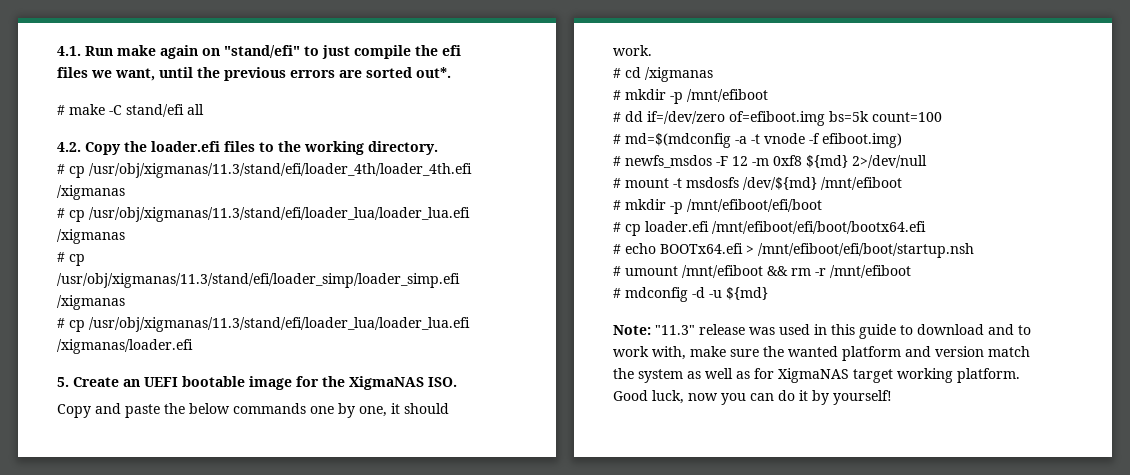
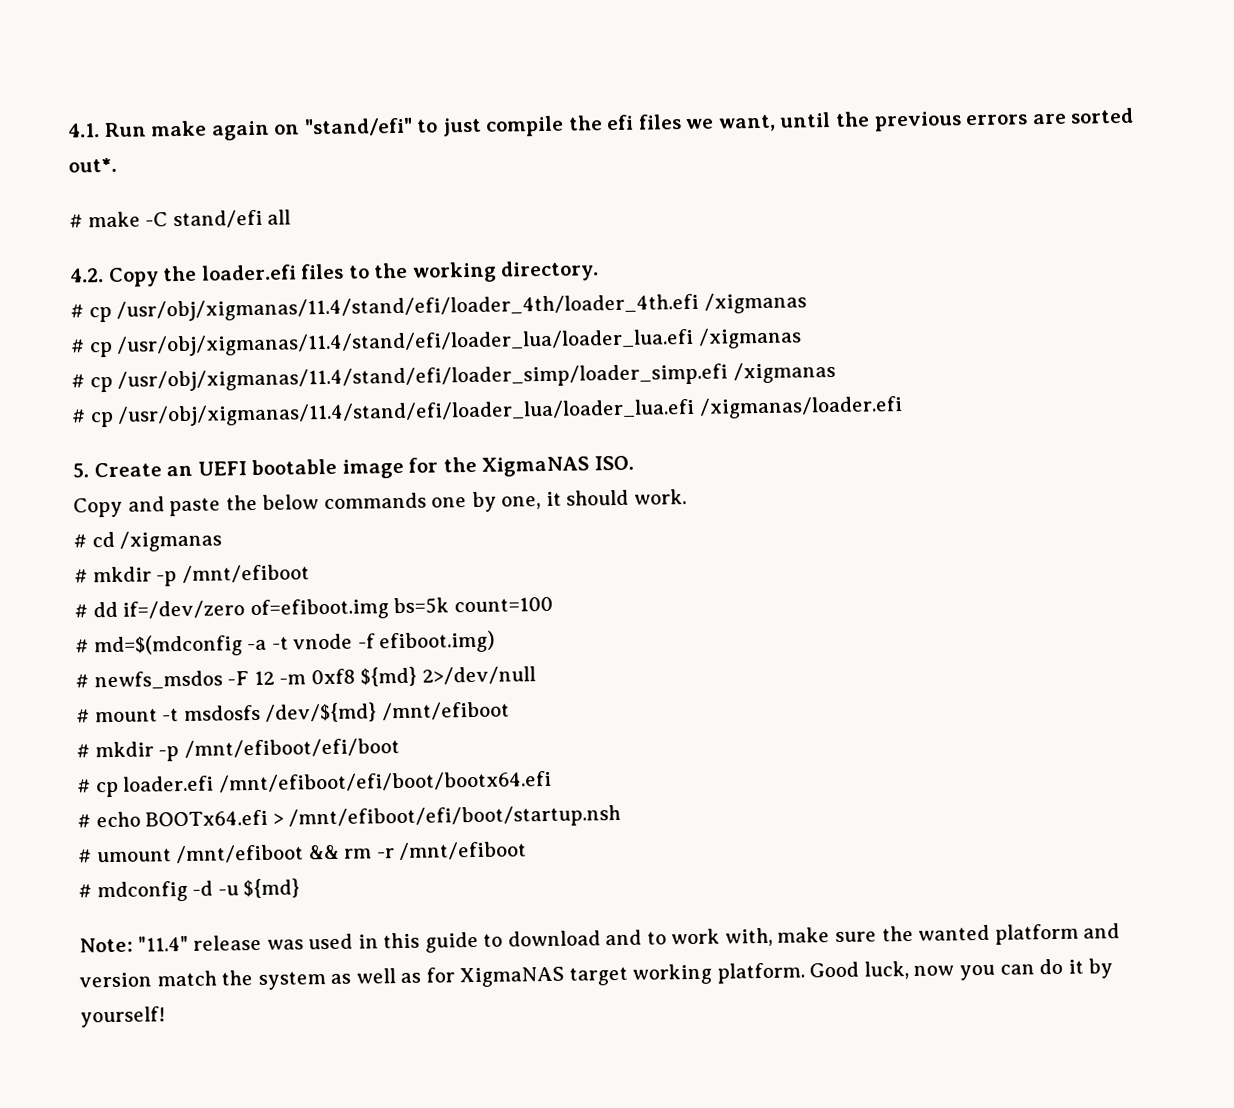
- # cp /usr/obj/xigmanas/11.3/stand/efi/loader_4th/loader_4th.efi /xigmanas
- # cp /usr/obj/xigmanas/11.3/stand/efi/loader_lua/loader_lua.efi /xigmanas
- # cp /usr/obj/xigmanas/11.3/stand/efi/loader_simp/loader_simp.efi /xigmanas
- # cp /usr/obj/xigmanas/11.3/stand/efi/loader_lua/loader_lua.efi /xigmanas/loader.efi
+ # cp /usr/obj/xigmanas/11.4/stand/efi/loader_4th/loader_4th.efi /xigmanas
+ # cp /usr/obj/xigmanas/11.4/stand/efi/loader_lua/loader_lua.efi /xigmanas
+ # cp /usr/obj/xigmanas/11.4/stand/efi/loader_simp/loader_simp.efi /xigmanas
+ # cp /usr/obj/xigmanas/11.4/stand/efi/loader_lua/loader_lua.efi /xigmanas/loader.efi
- Note: "11.3" release was used in this guide to download and to work with, make sure the wanted platform and version match the system as well as for XigmaNAS target working platform.
+ Note: "11.4" release was used in this guide to download and to work with, make sure the wanted platform and version match the system as well as for XigmaNAS target working platform.

